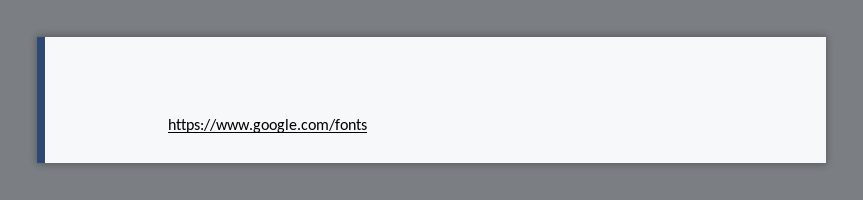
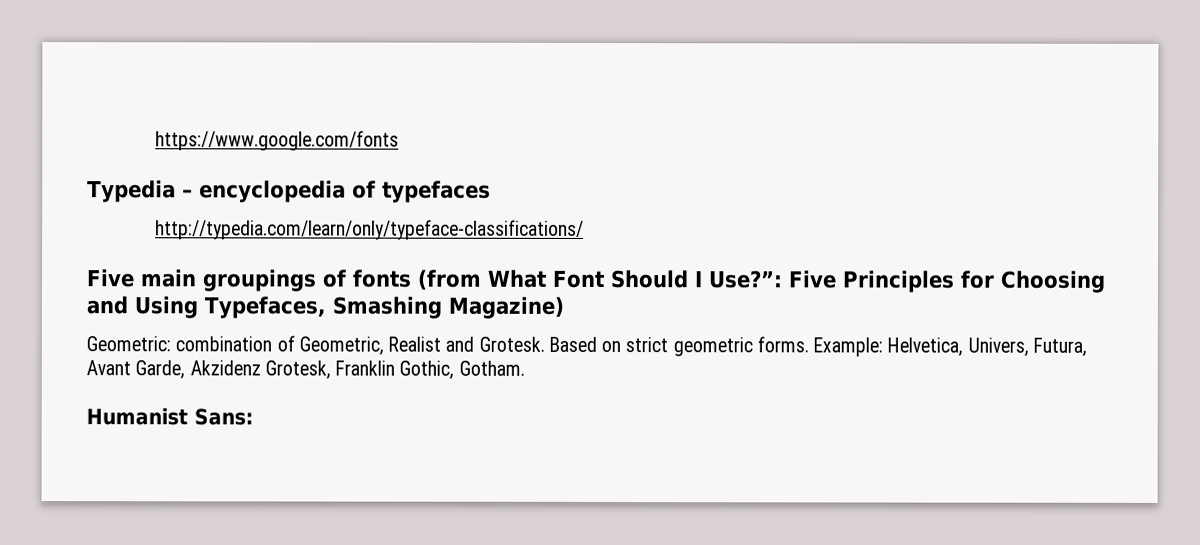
+ Typedia – encyclopedia of typefaces
+ http://typedia.com/learn/only/typeface-classifications/
+ Five main groupings of fonts (from What Font Should I Use?”: Five Principles for Choosing and Using Typefaces, Smashing Magazine)
+ Geometric: combination of Geometric, Realist and Grotesk. Based on strict geometric forms. Example: Helvetica, Univers, Futura, Avant Garde, Akzidenz Grotesk, Franklin Gothic, Gotham.
+ Humanist Sans:

